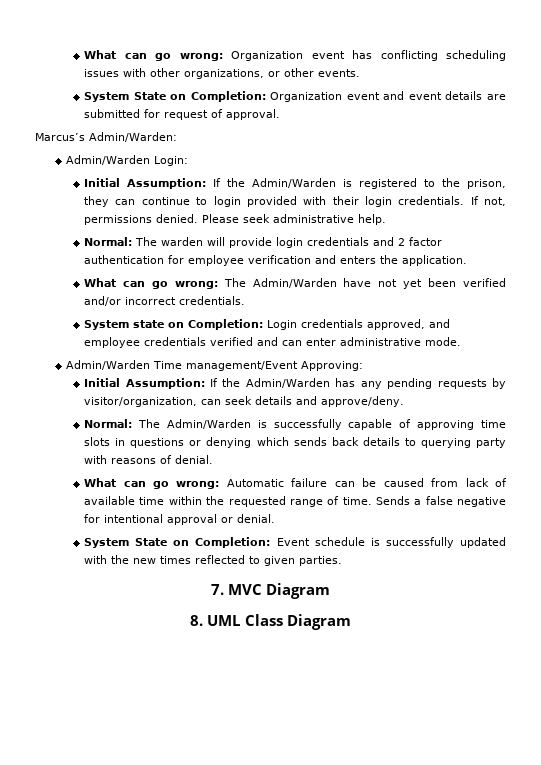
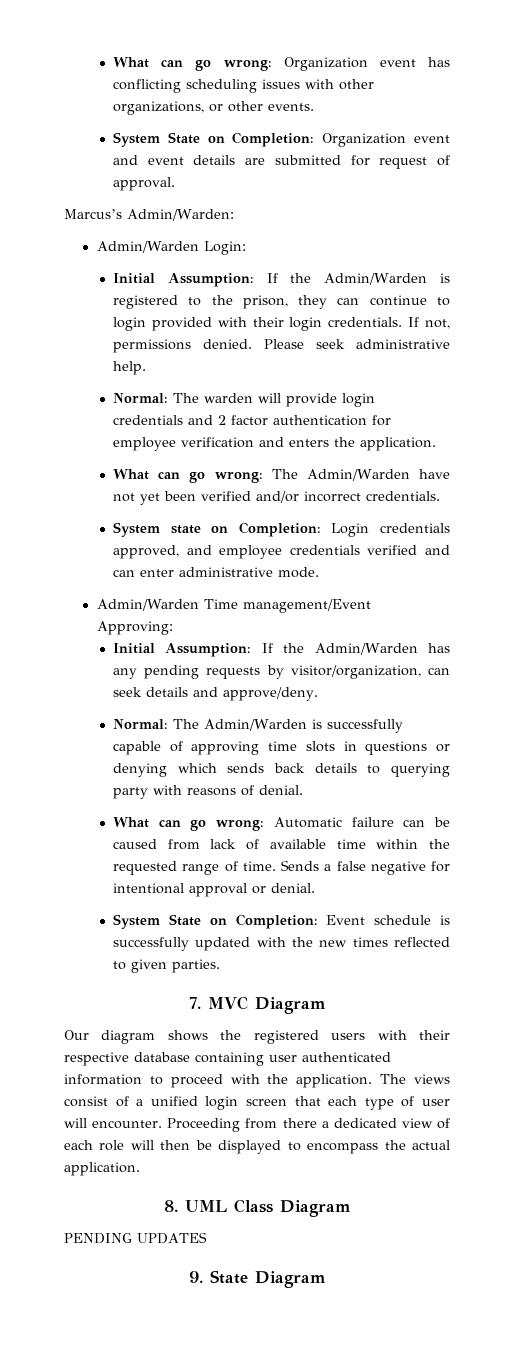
+ Our diagram shows the registered users with their respective database containing user authenticated information to proceed with the application. The views consist of a unified login screen that each type of user will encounter. Proceeding from there a dedicated view of each role will then be displayed to encompass the actual application.
+ PENDING UPDATES
+ 9. State Diagram

